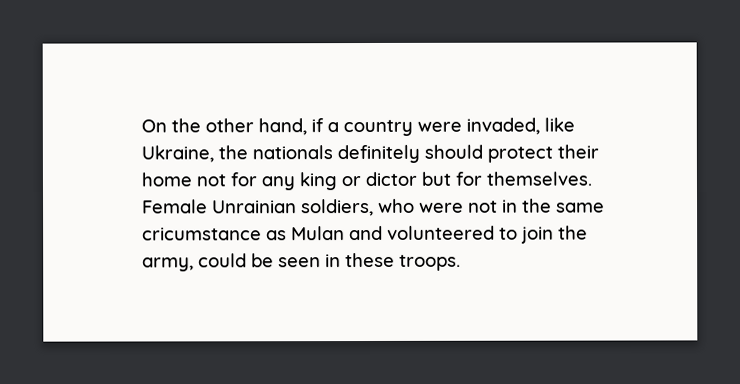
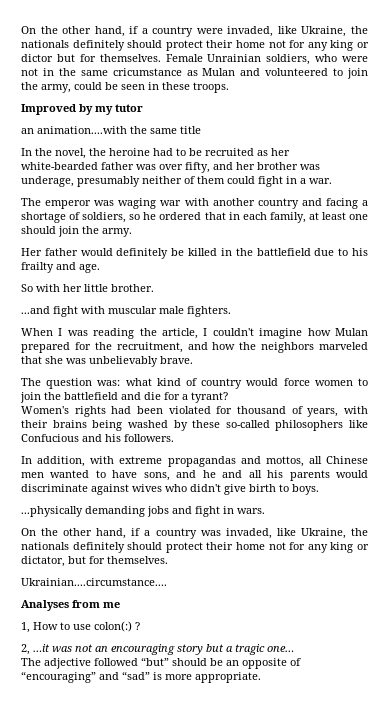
+ Improved by my tutor
+ an animation....with the same title
+ In the novel, the heroine had to be recruited as her white-bearded father was over fifty, and her brother was underage, presumably neither of them could fight in a war.
+ The emperor was waging war with another country and facing a shortage of soldiers, so he ordered that in each family, at least one should join the army.
+ Her father would definitely be killed in the battlefield due to his frailty and age.
+ So with her little brother.
+ ...and fight with muscular male fighters.
+ When I was reading the article, I couldn't imagine how Mulan prepared for the recruitment, and how the neighbors marveled that she was unbelievably brave.
+ The question was: what kind of country would force women to join the battlefield and die for a tyrant?
+ Women's rights had been violated for thousand of years, with their brains being washed by these so-called philosophers like Confucious and his followers.
+ In addition, with extreme propagandas and mottos, all Chinese men wanted to have sons, and he and all his parents would discriminate against wives who didn't give birth to boys.
+ ...physically demanding jobs and fight in wars.
+ On the other hand, if a country was invaded, like Ukraine, the nationals definitely should protect their home not for any king or dictator, but for themselves.
+ Ukrainian....circumstance....
+ Analyses from me
+ 1, How to use colon(:) ?
+ 2, …it was not an encouraging story but a tragic one…
+ The adjective followed “but” should be an opposite of “encouraging” and “sad” is more appropriate.

